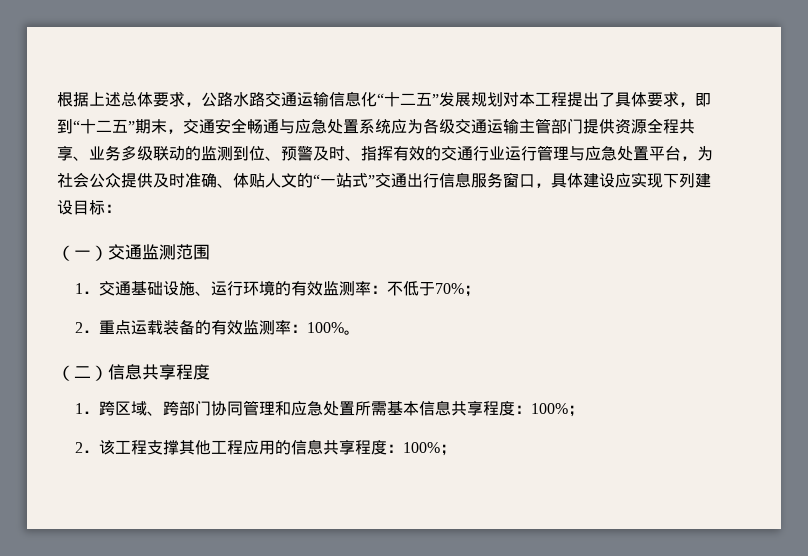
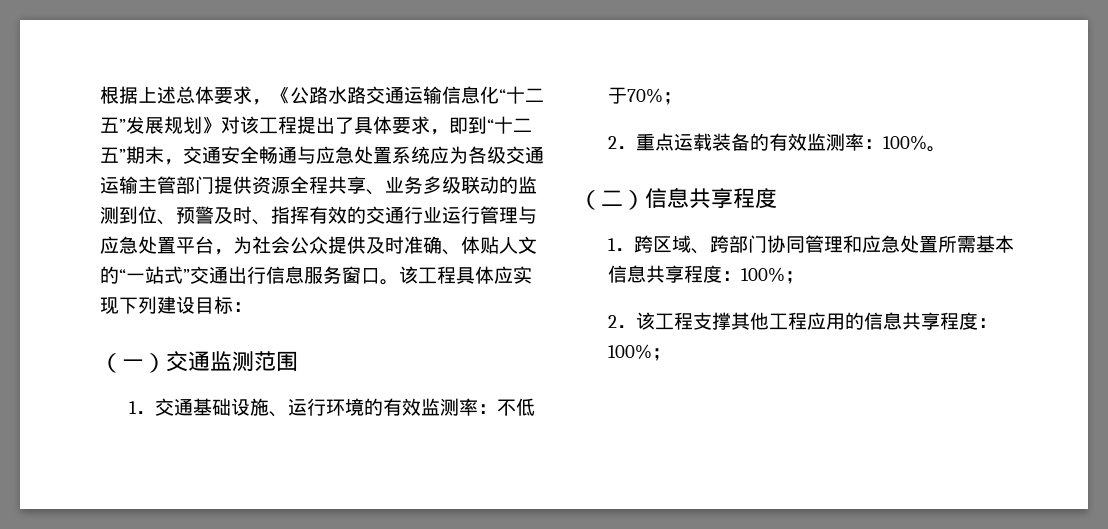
- 根据上述总体要求，公路水路交通运输信息化“十二五”发展规划对本工程提出了具体要求，即到“十二五”期末，交通安全畅通与应急处置系统应为各级交通运输主管部门提供资源全程共享、业务多级联动的监测到位、预警及时、指挥有效的交通行业运行管理与应急处置平台，为社会公众提供及时准确、体贴人文的“一站式”交通出行信息服务窗口，具体建设应实现下列建设目标：
+ 根据上述总体要求，《公路水路交通运输信息化“十二五”发展规划》对该工程提出了具体要求，即到“十二五”期末，交通安全畅通与应急处置系统应为各级交通运输主管部门提供资源全程共享、业务多级联动的监测到位、预警及时、指挥有效的交通行业运行管理与应急处置平台，为社会公众提供及时准确、体贴人文的“一站式”交通出行信息服务窗口。该工程具体应实现下列建设目标：

